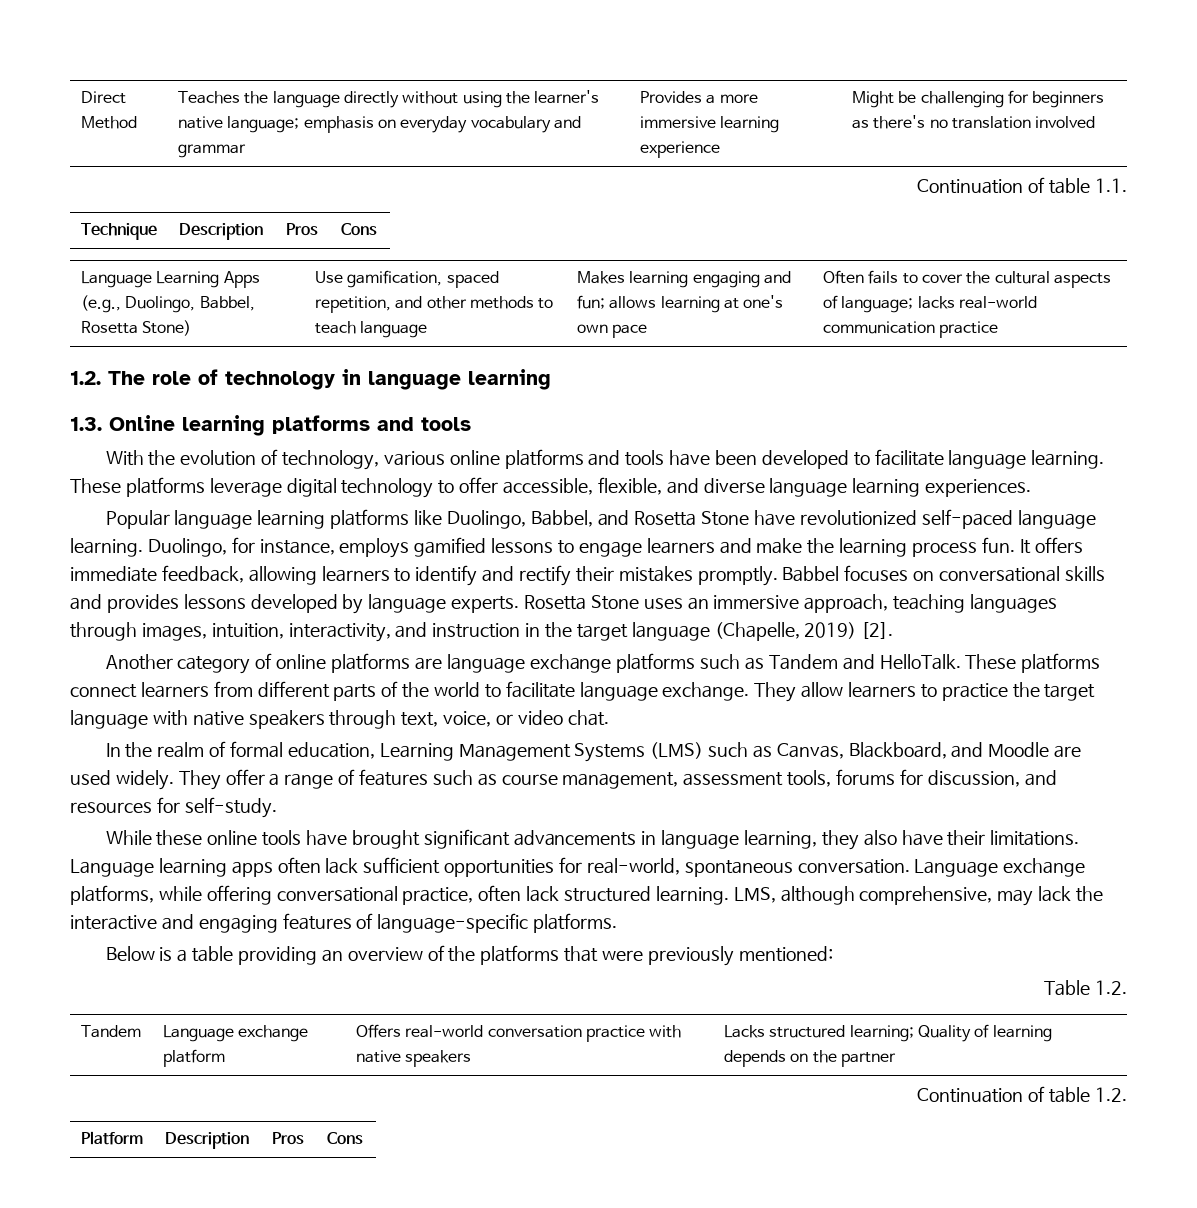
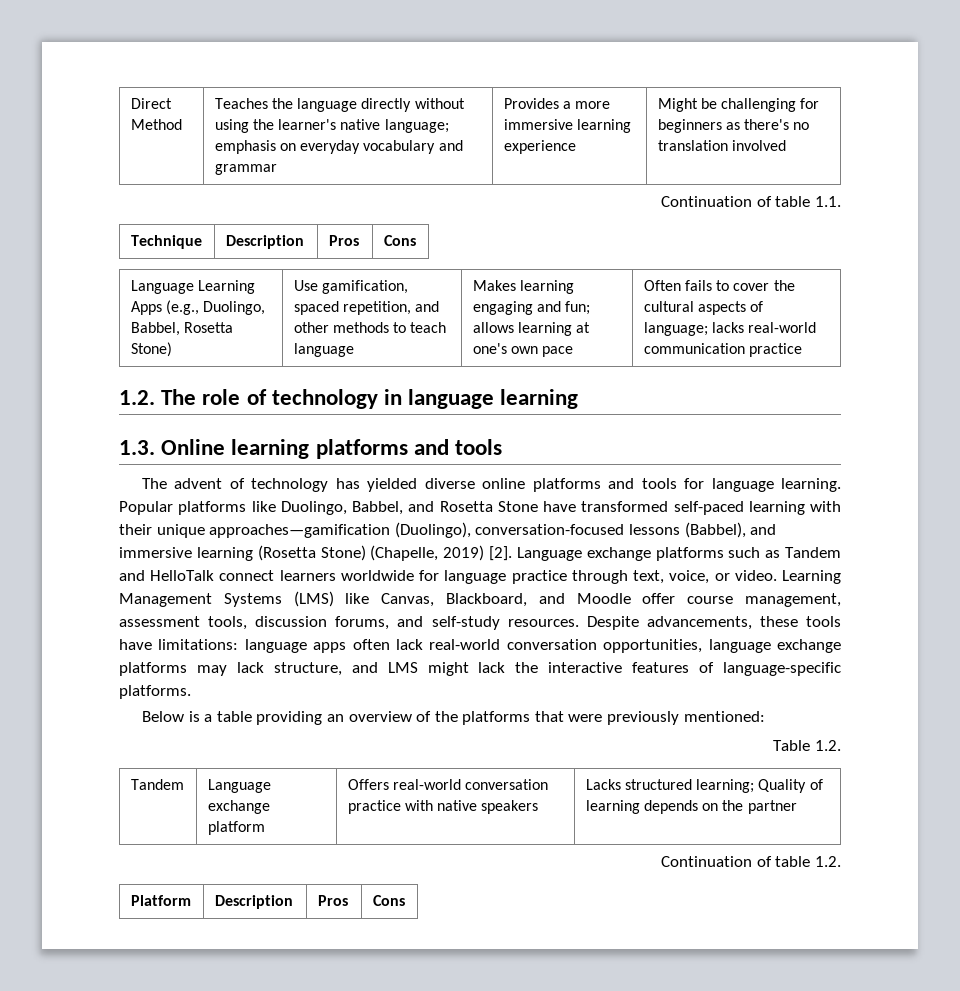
- With the evolution of technology, various online platforms and tools have been developed to facilitate language learning. These platforms leverage digital technology to offer accessible, flexible, and diverse language learning experiences.
- Popular language learning platforms like Duolingo, Babbel, and Rosetta Stone have revolutionized self-paced language learning. Duolingo, for instance, employs gamified lessons to engage learners and make the learning process fun. It offers immediate feedback, allowing learners to identify and rectify their mistakes promptly. Babbel focuses on conversational skills and provides lessons developed by language experts. Rosetta Stone uses an immersive approach, teaching languages through images, intuition, interactivity, and instruction in the target language (Chapelle, 2019) [2].
- Another category of online platforms are language exchange platforms such as Tandem and HelloTalk. These platforms connect learners from different parts of the world to facilitate language exchange. They allow learners to practice the target language with native speakers through text, voice, or video chat.
- In the realm of formal education, Learning Management Systems (LMS) such as Canvas, Blackboard, and Moodle are used widely. They offer a range of features such as course management, assessment tools, forums for discussion, and resources for self-study.
- While these online tools have brought significant advancements in language learning, they also have their limitations. Language learning apps often lack sufficient opportunities for real-world, spontaneous conversation. Language exchange platforms, while offering conversational practice, often lack structured learning. LMS, although comprehensive, may lack the interactive and engaging features of language-specific platforms.
+ The advent of technology has yielded diverse online platforms and tools for language learning. Popular platforms like Duolingo, Babbel, and Rosetta Stone have transformed self-paced learning with their unique approaches—gamification (Duolingo), conversation-focused lessons (Babbel), and immersive learning (Rosetta Stone) (Chapelle, 2019) [2]. Language exchange platforms such as Tandem and HelloTalk connect learners worldwide for language practice through text, voice, or video. Learning Management Systems (LMS) like Canvas, Blackboard, and Moodle offer course management, assessment tools, discussion forums, and self-study resources. Despite advancements, these tools have limitations: language apps often lack real-world conversation opportunities, language exchange platforms may lack structure, and LMS might lack the interactive features of language-specific platforms.

